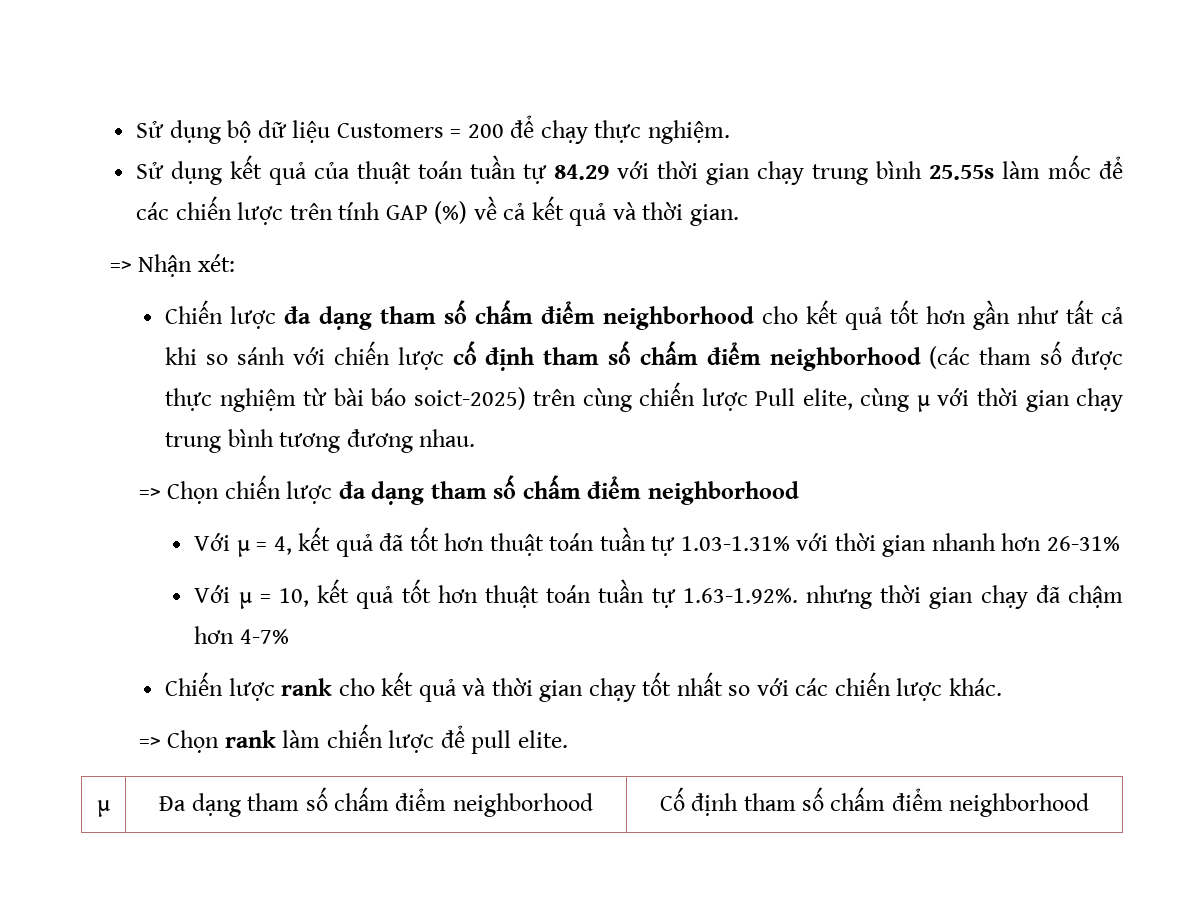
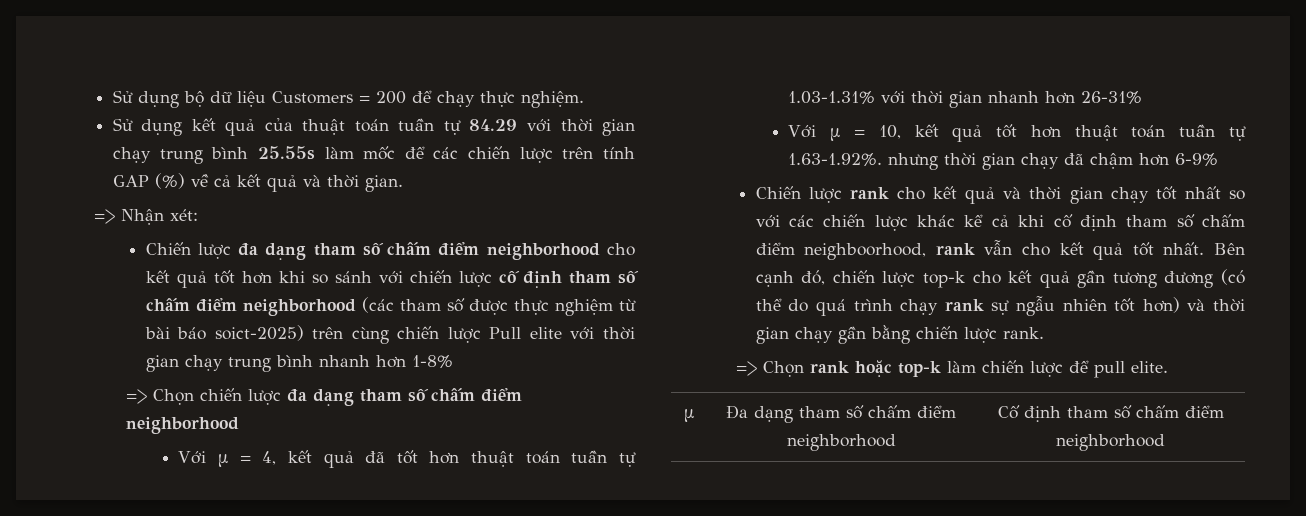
- Chiến lược đa dạng tham số chấm điểm neighborhood cho kết quả tốt hơn gần như tất cả khi so sánh với chiến lược cố định tham số chấm điểm neighborhood (các tham số được thực nghiệm từ bài báo soict-2025) trên cùng chiến lược Pull elite, cùng µ với thời gian chạy trung bình tương đương nhau.
+ Chiến lược đa dạng tham số chấm điểm neighborhood cho kết quả tốt hơn khi so sánh với chiến lược cố định tham số chấm điểm neighborhood (các tham số được thực nghiệm từ bài báo soict-2025) trên cùng chiến lược Pull elite với thời gian chạy trung bình nhanh hơn 1-8%
- Với µ = 10, kết quả tốt hơn thuật toán tuần tự 1.63-1.92%. nhưng thời gian chạy đã chậm hơn 4-7%
+ Với µ = 10, kết quả tốt hơn thuật toán tuần tự 1.63-1.92%. nhưng thời gian chạy đã chậm hơn 6-9%
- Chiến lược rank cho kết quả và thời gian chạy tốt nhất so với các chiến lược khác.
+ Chiến lược rank cho kết quả và thời gian chạy tốt nhất so với các chiến lược khác kể cả khi cố định tham số chấm điểm neighboorhood, rank vẫn cho kết quả tốt nhất. Bên cạnh đó, chiến lược top-k cho kết quả gần tương đương (có thể do quá trình chạy rank sự ngẫu nhiên tốt hơn) và thời gian chạy gần bằng chiến lược rank.
- => Chọn rank làm chiến lược để pull elite.
+ => Chọn rank hoặc top-k làm chiến lược để pull elite.

